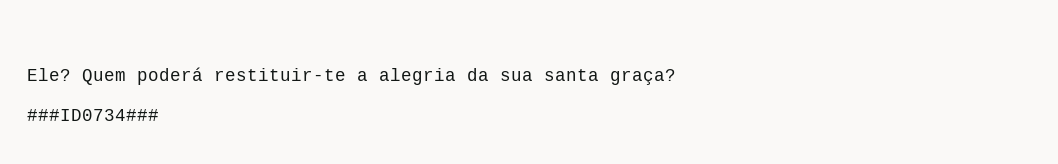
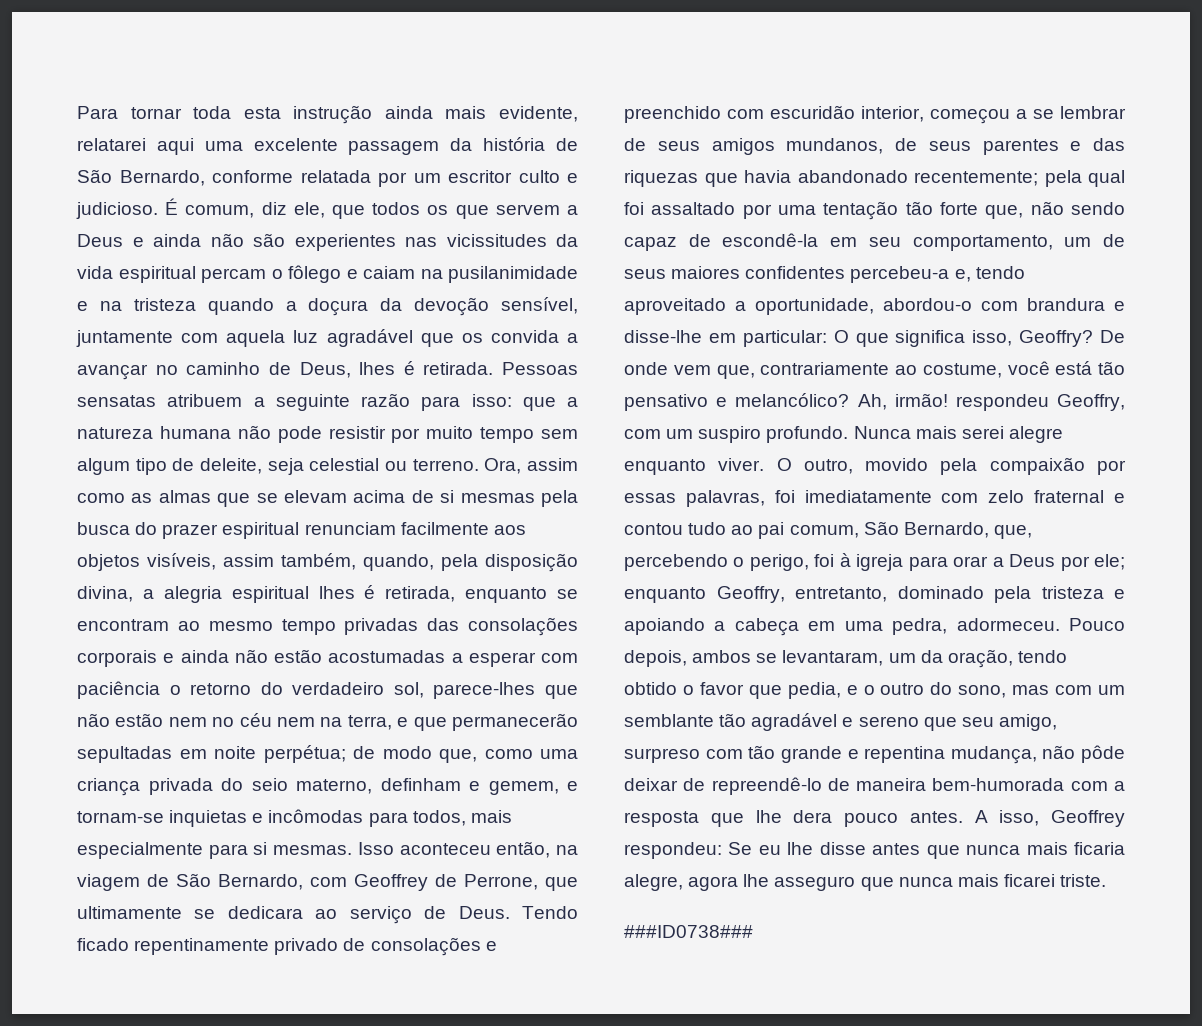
- Ele? Quem poderá restituir-te a alegria da sua santa graça?
- ###ID0734###
+ Para tornar toda esta instrução ainda mais evidente, relatarei aqui uma excelente passagem da história de São Bernardo, conforme relatada por um escritor culto e judicioso. É comum, diz ele, que todos os que servem a Deus e ainda não são experientes nas vicissitudes da vida espiritual percam o fôlego e caiam na pusilanimidade e na tristeza quando a doçura da devoção sensível, juntamente com aquela luz agradável que os convida a avançar no caminho de Deus, lhes é retirada. Pessoas sensatas atribuem a seguinte razão para isso: que a natureza humana não pode resistir por muito tempo sem algum tipo de deleite, seja celestial ou terreno. Ora, assim como as almas que se elevam acima de si mesmas pela busca do prazer espiritual renunciam facilmente aos objetos visíveis, assim também, quando, pela disposição divina, a alegria espiritual lhes é retirada, enquanto se encontram ao mesmo tempo privadas das consolações corporais e ainda não estão acostumadas a esperar com paciência o retorno do verdadeiro sol, parece-lhes que não estão nem no céu nem na terra, e que permanecerão sepultadas em noite perpétua; de modo que, como uma criança privada do seio materno, definham e gemem, e tornam-se inquietas e incômodas para todos, mais especialmente para si mesmas. Isso aconteceu então, na viagem de São Bernardo, com Geoffrey de Perrone, que ultimamente se dedicara ao serviço de Deus. Tendo ficado repentinamente privado de consolações e preenchido com escuridão interior, começou a se lembrar de seus amigos mundanos, de seus parentes e das riquezas que havia abandonado recentemente; pela qual foi assaltado por uma tentação tão forte que, não sendo capaz de escondê-la em seu comportamento, um de seus maiores confidentes percebeu-a e, tendo aproveitado a oportunidade, abordou-o com brandura e disse-lhe em particular: O que significa isso, Geoffry? De onde vem que, contrariamente ao costume, você está tão pensativo e melancólico? Ah, irmão! respondeu Geoffry, com um suspiro profundo. Nunca mais serei alegre enquanto viver. O outro, movido pela compaixão por essas palavras, foi imediatamente com zelo fraternal e contou tudo ao pai comum, São Bernardo, que, percebendo o perigo, foi à igreja para orar a Deus por ele; enquanto Geoffry, entretanto, dominado pela tristeza e apoiando a cabeça em uma pedra, adormeceu. Pouco depois, ambos se levantaram, um da oração, tendo obtido o favor que pedia, e o outro do sono, mas com um semblante tão agradável e sereno que seu amigo, surpreso com tão grande e repentina mudança, não pôde deixar de repreendê-lo de maneira bem-humorada com a resposta que lhe dera pouco antes. A isso, Geoffrey respondeu: Se eu lhe disse antes que nunca mais ficaria alegre, agora lhe asseguro que nunca mais ficarei triste.
+ ###ID0738###

